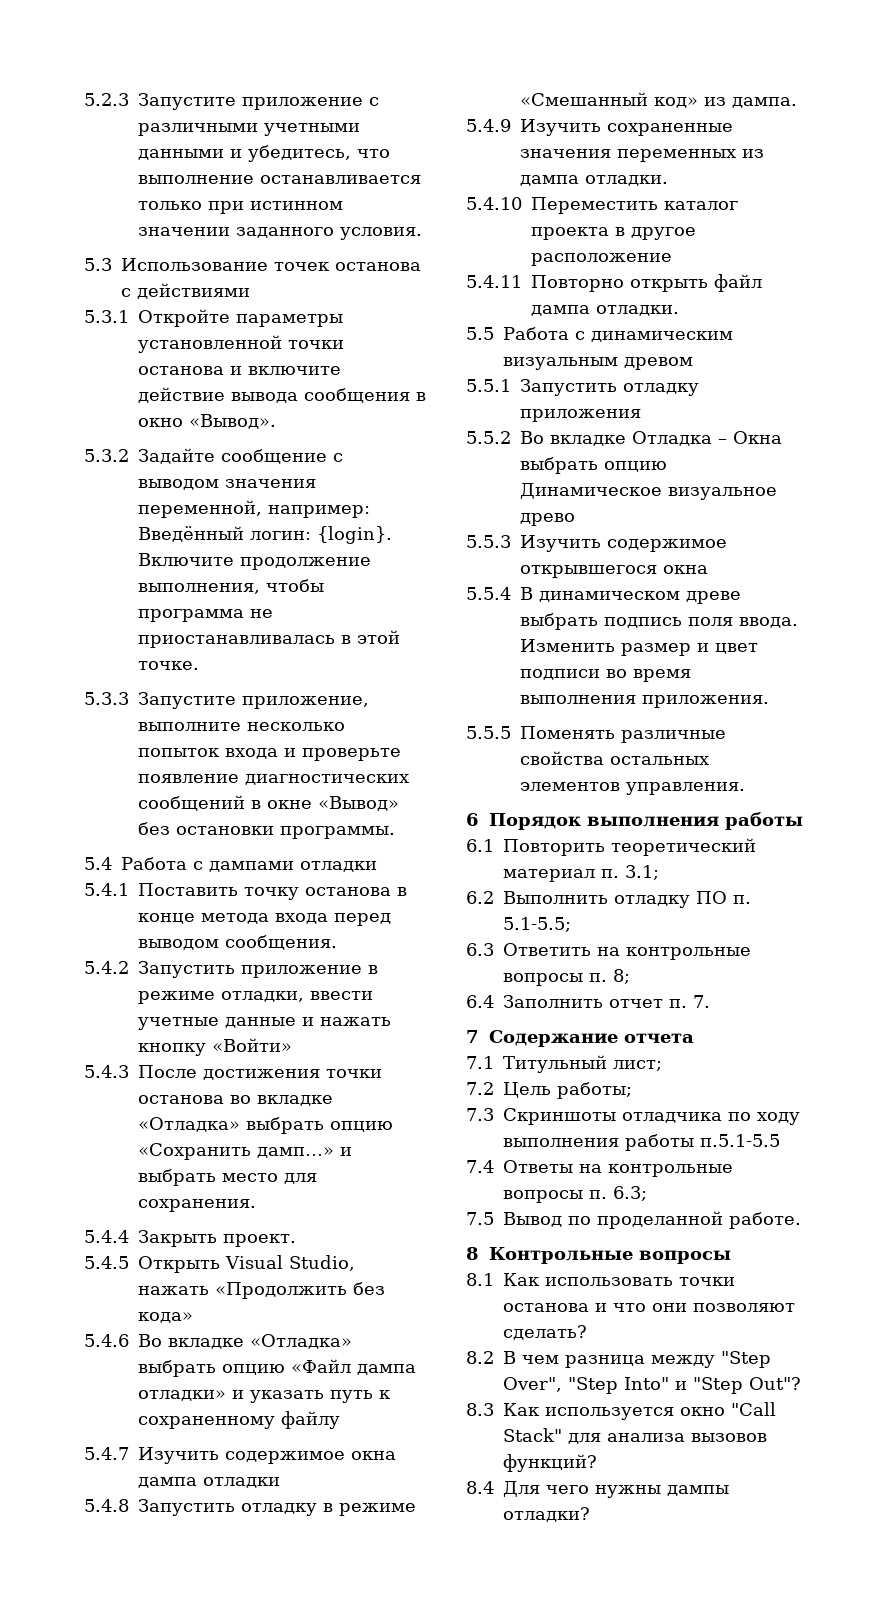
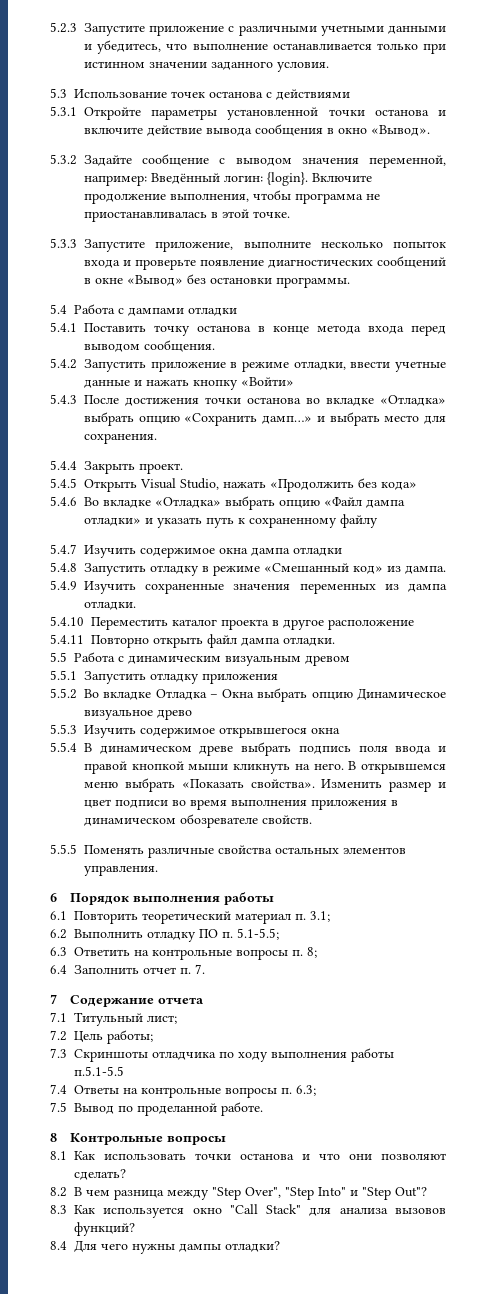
- 5.5.4 В динамическом древе выбрать подпись поля ввода.
+ 5.5.4 В динамическом древе выбрать подпись поля ввода и правой кнопкой мыши кликнуть на него. В открывшемся меню выбрать «Показать свойства».
- Изменить размер и цвет подписи во время выполнения приложения.
+ Изменить размер и цвет подписи во время выполнения приложения в динамическом обозревателе свойств.

